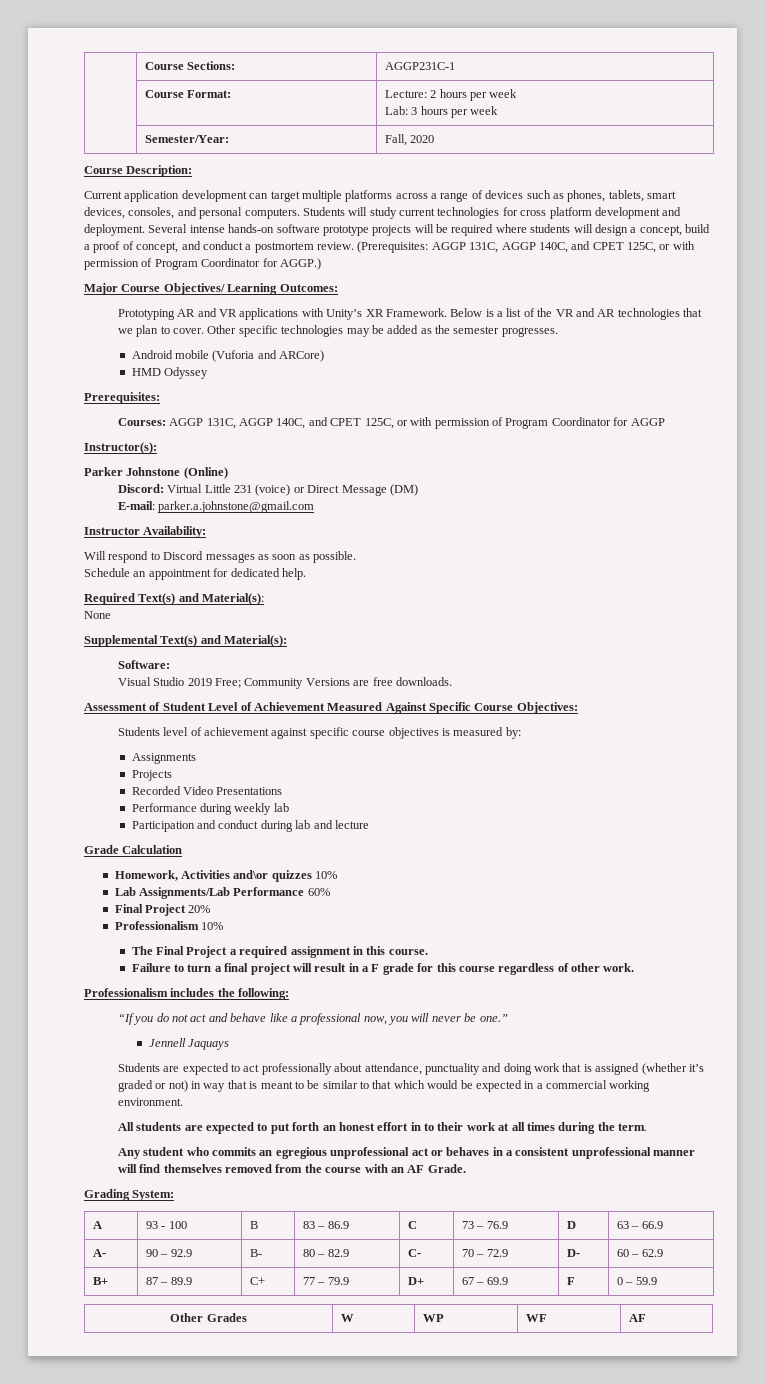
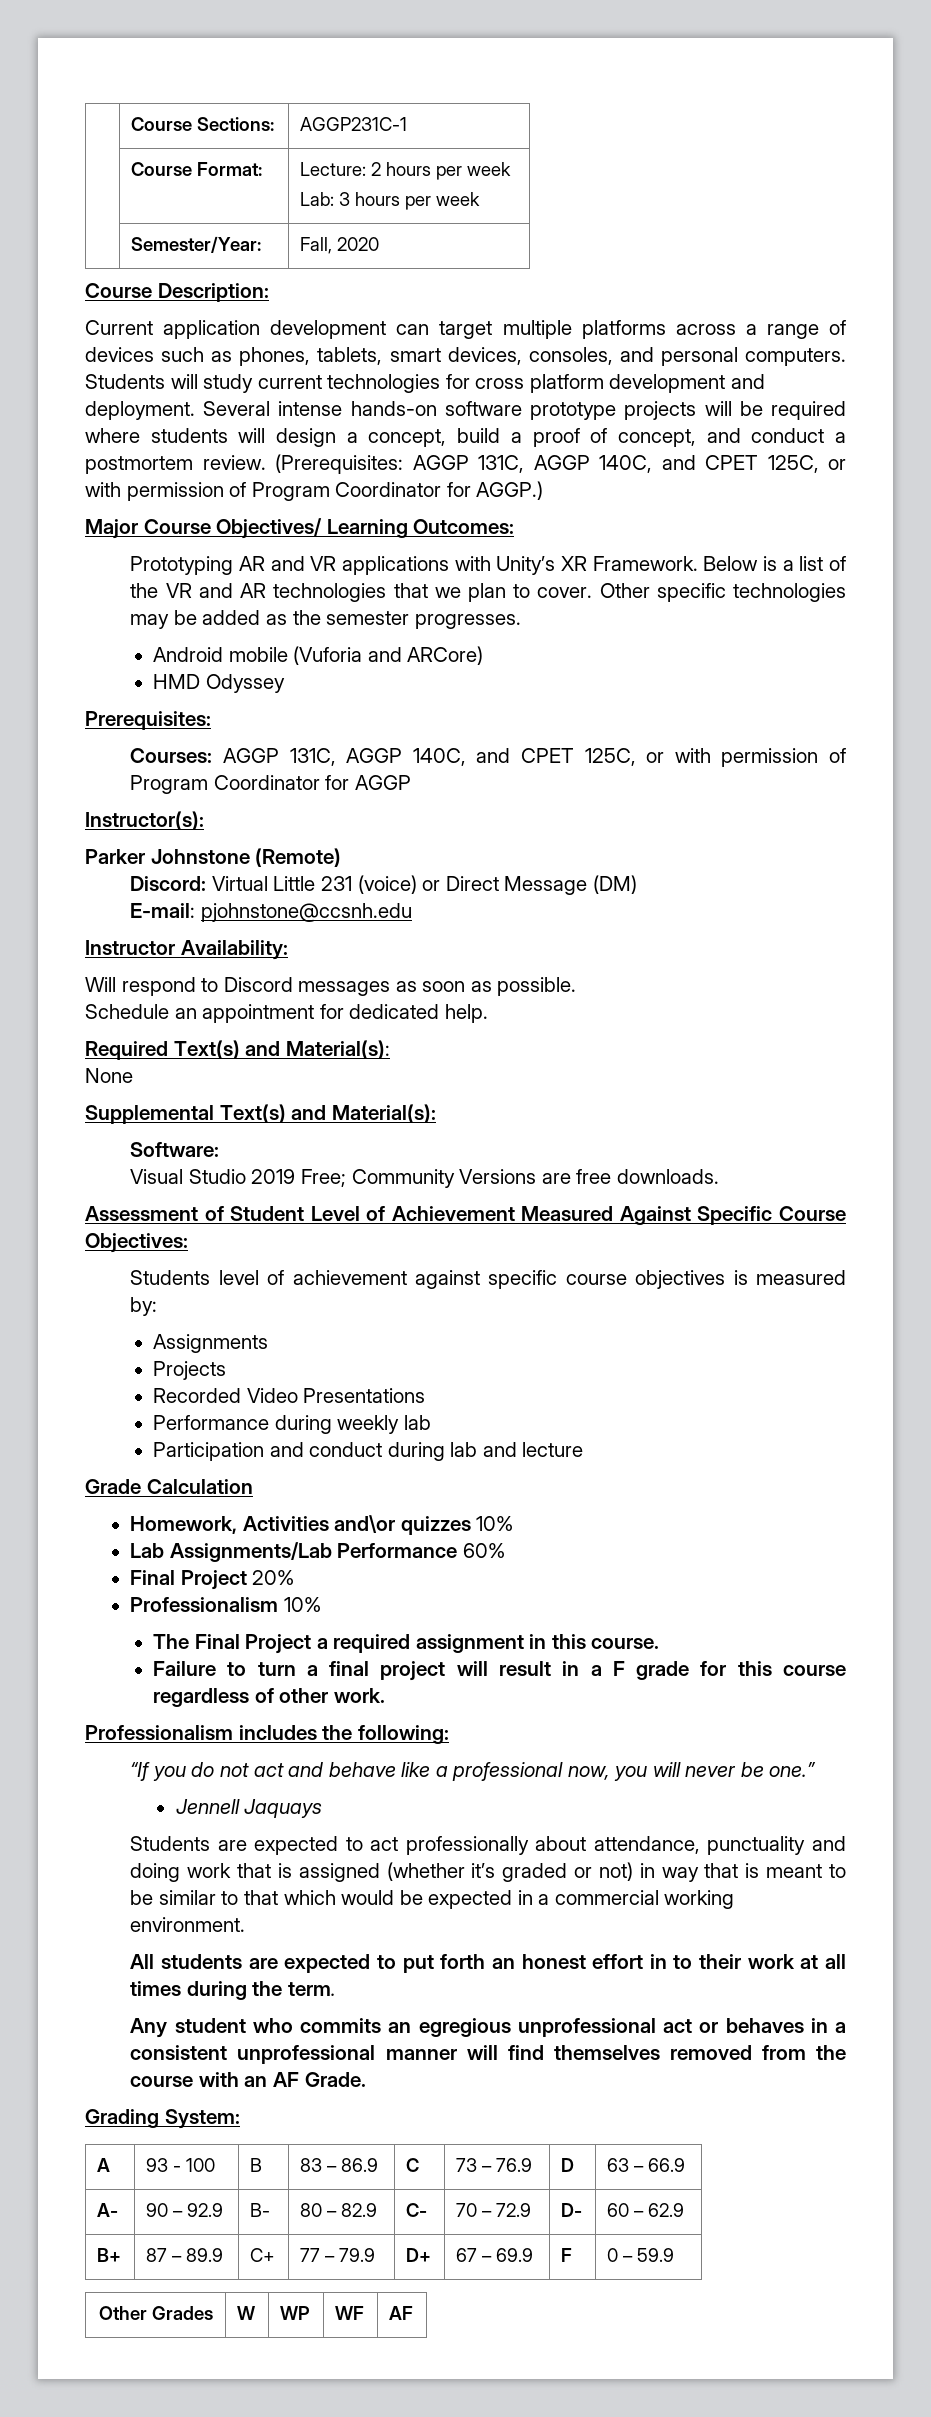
- Parker Johnstone (Online)
+ Parker Johnstone (Remote)
- E-mail: parker.a.johnstone@gmail.com
+ E-mail: pjohnstone@ccsnh.edu

